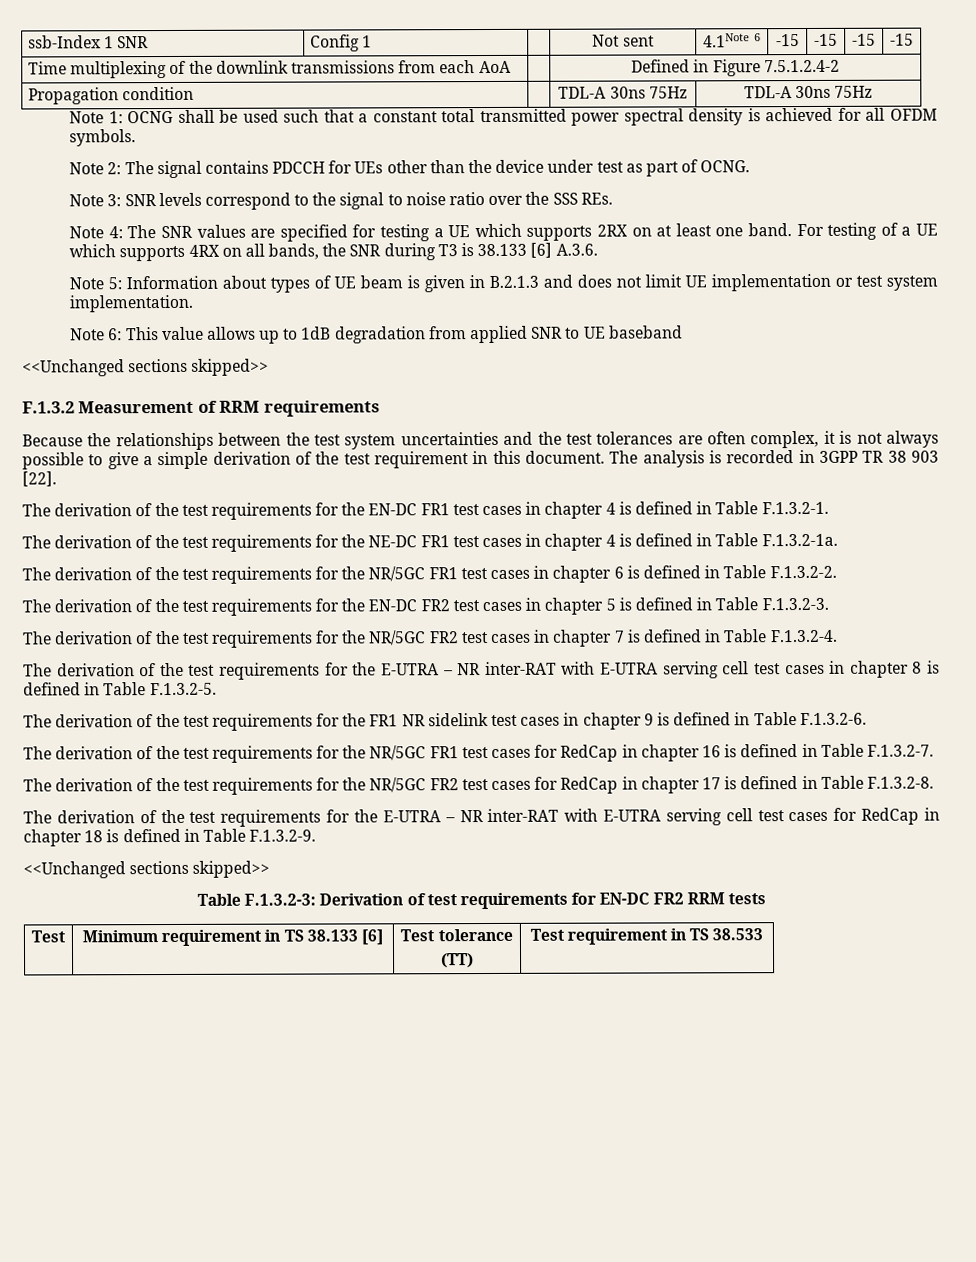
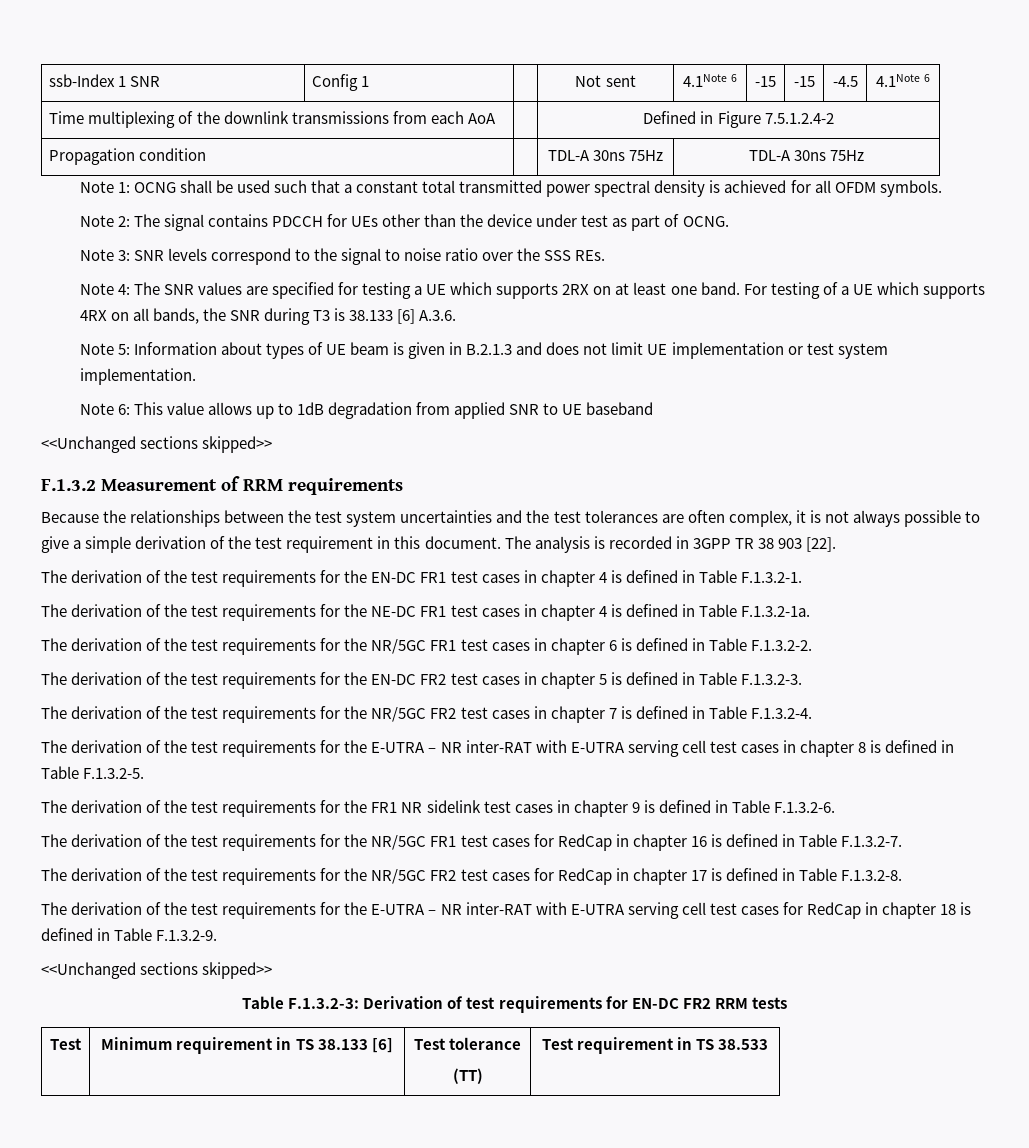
- ssb-Index 1 SNR | Config 1 | | Not sent | 4.1Note 6 | -15 | -15 | -15 | -15
+ ssb-Index 1 SNR | Config 1 | | Not sent | 4.1Note 6 | -15 | -15 | -4.5 | 4.1Note 6

